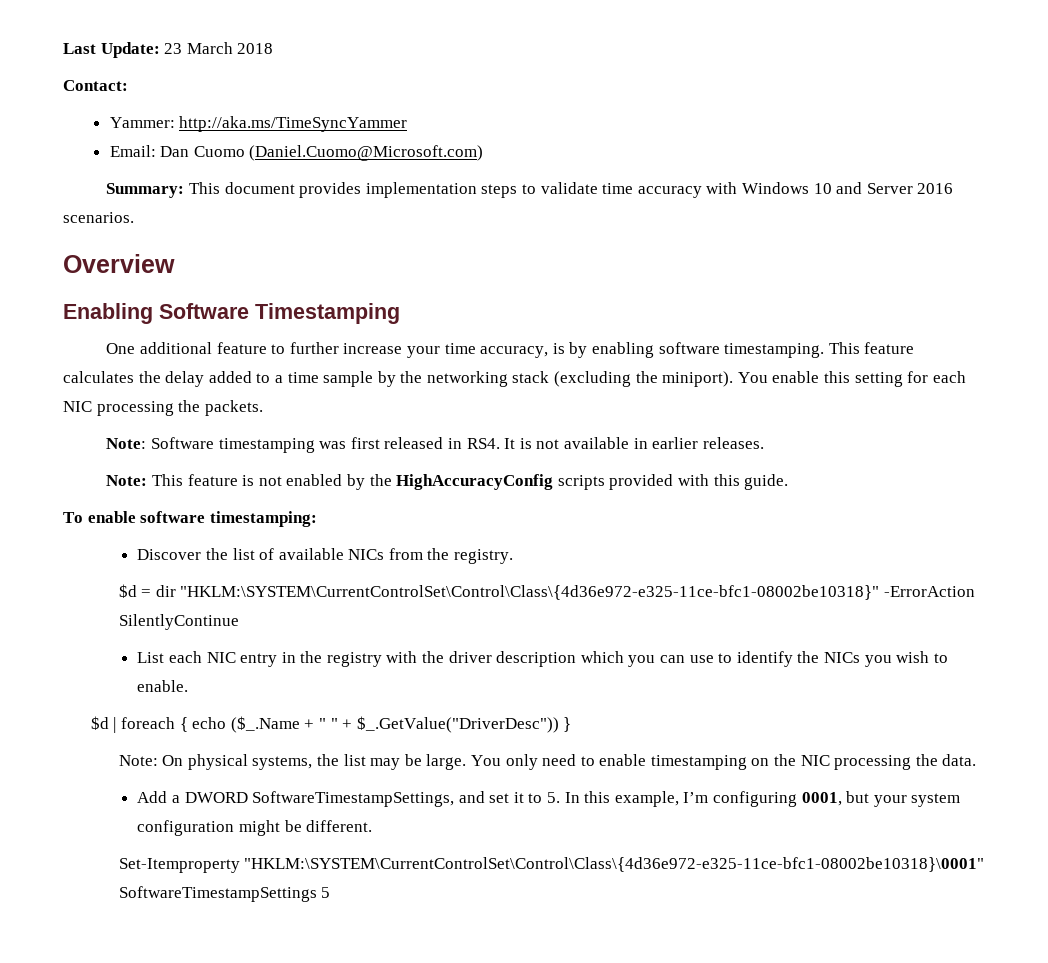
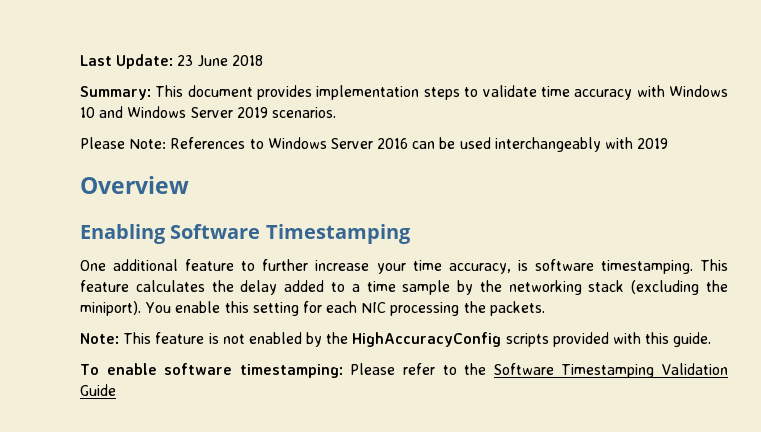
- Last Update: 23 March 2018
+ Last Update: 23 June 2018
- Contact:
- Yammer: http://aka.ms/TimeSyncYammer
- Email: Dan Cuomo (Daniel.Cuomo@Microsoft.com)
- Summary: This document provides implementation steps to validate time accuracy with Windows 10 and Server 2016 scenarios.
+ Summary: This document provides implementation steps to validate time accuracy with Windows 10 and Windows Server 2019 scenarios.
+ Please Note: References to Windows Server 2016 can be used interchangeably with 2019
- One additional feature to further increase your time accuracy, is by enabling software timestamping.
+ One additional feature to further increase your time accuracy, is software timestamping.
- Note: Software timestamping was first released in RS4. It is not available in earlier releases.
- To enable software timestamping:
- Discover the list of available NICs from the registry.
- $d = dir "HKLM:\SYSTEM\CurrentControlSet\Control\Class\{4d36e972-e325-11ce-bfc1-08002be10318}" -ErrorAction SilentlyContinue
- List each NIC entry in the registry with the driver description which you can use to identify the NICs you wish to enable.
- $d | foreach { echo ($_.Name + " " + $_.GetValue("DriverDesc")) }
- Note: On physical systems, the list may be large. You only need to enable timestamping on the NIC processing the data.
- Add a DWORD SoftwareTimestampSettings, and set it to 5. In this example, I’m configuring 0001, but your system configuration might be different.
- Set-Itemproperty "HKLM:\SYSTEM\CurrentControlSet\Control\Class\{4d36e972-e325-11ce-bfc1-08002be10318}\0001" SoftwareTimestampSettings 5
+ To enable software timestamping: Please refer to the Software Timestamping Validation Guide

